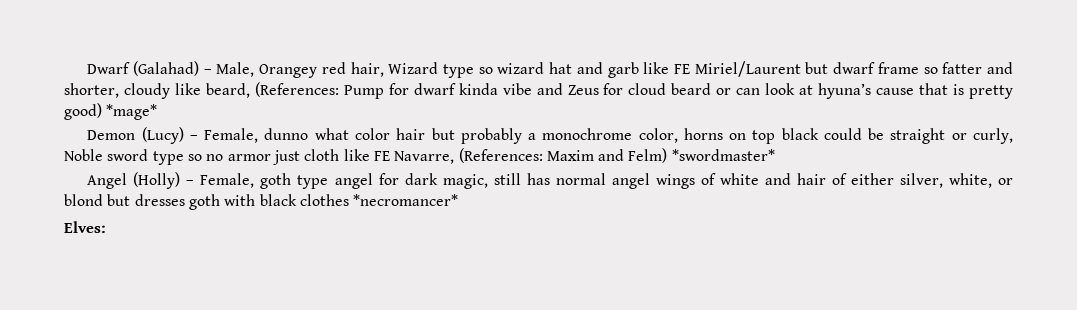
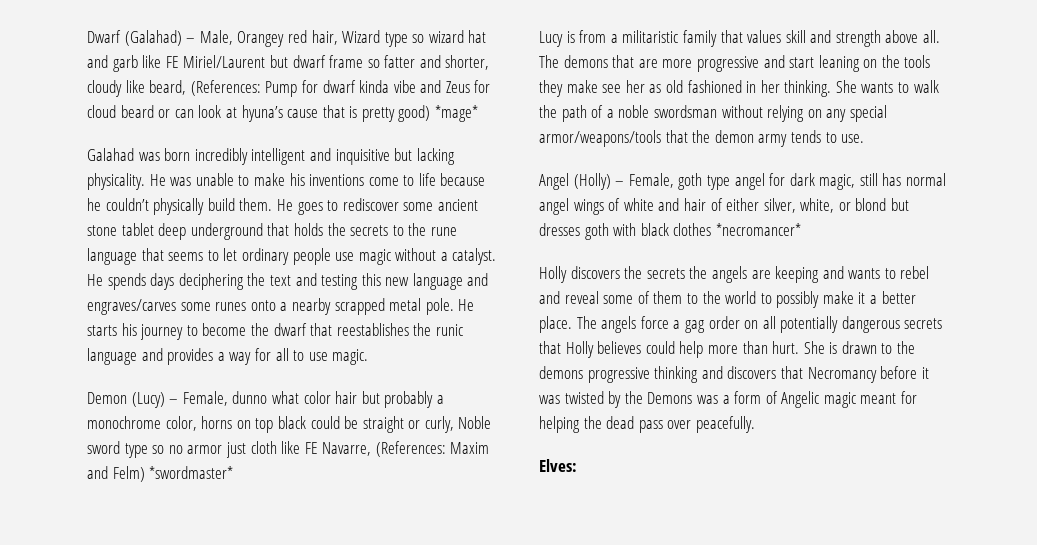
+ Galahad was born incredibly intelligent and inquisitive but lacking physicality. He was unable to make his inventions come to life because he couldn’t physically build them. He goes to rediscover some ancient stone tablet deep underground that holds the secrets to the rune language that seems to let ordinary people use magic without a catalyst. He spends days deciphering the text and testing this new language and engraves/carves some runes onto a nearby scrapped metal pole. He starts his journey to become the dwarf that reestablishes the runic language and provides a way for all to use magic.
+ Lucy is from a militaristic family that values skill and strength above all. The demons that are more progressive and start leaning on the tools they make see her as old fashioned in her thinking. She wants to walk the path of a noble swordsman without relying on any special armor/weapons/tools that the demon army tends to use.
+ Holly discovers the secrets the angels are keeping and wants to rebel and reveal some of them to the world to possibly make it a better place. The angels force a gag order on all potentially dangerous secrets that Holly believes could help more than hurt. She is drawn to the demons progressive thinking and discovers that Necromancy before it was twisted by the Demons was a form of Angelic magic meant for helping the dead pass over peacefully.

